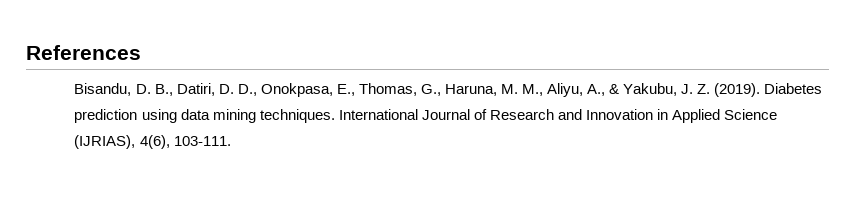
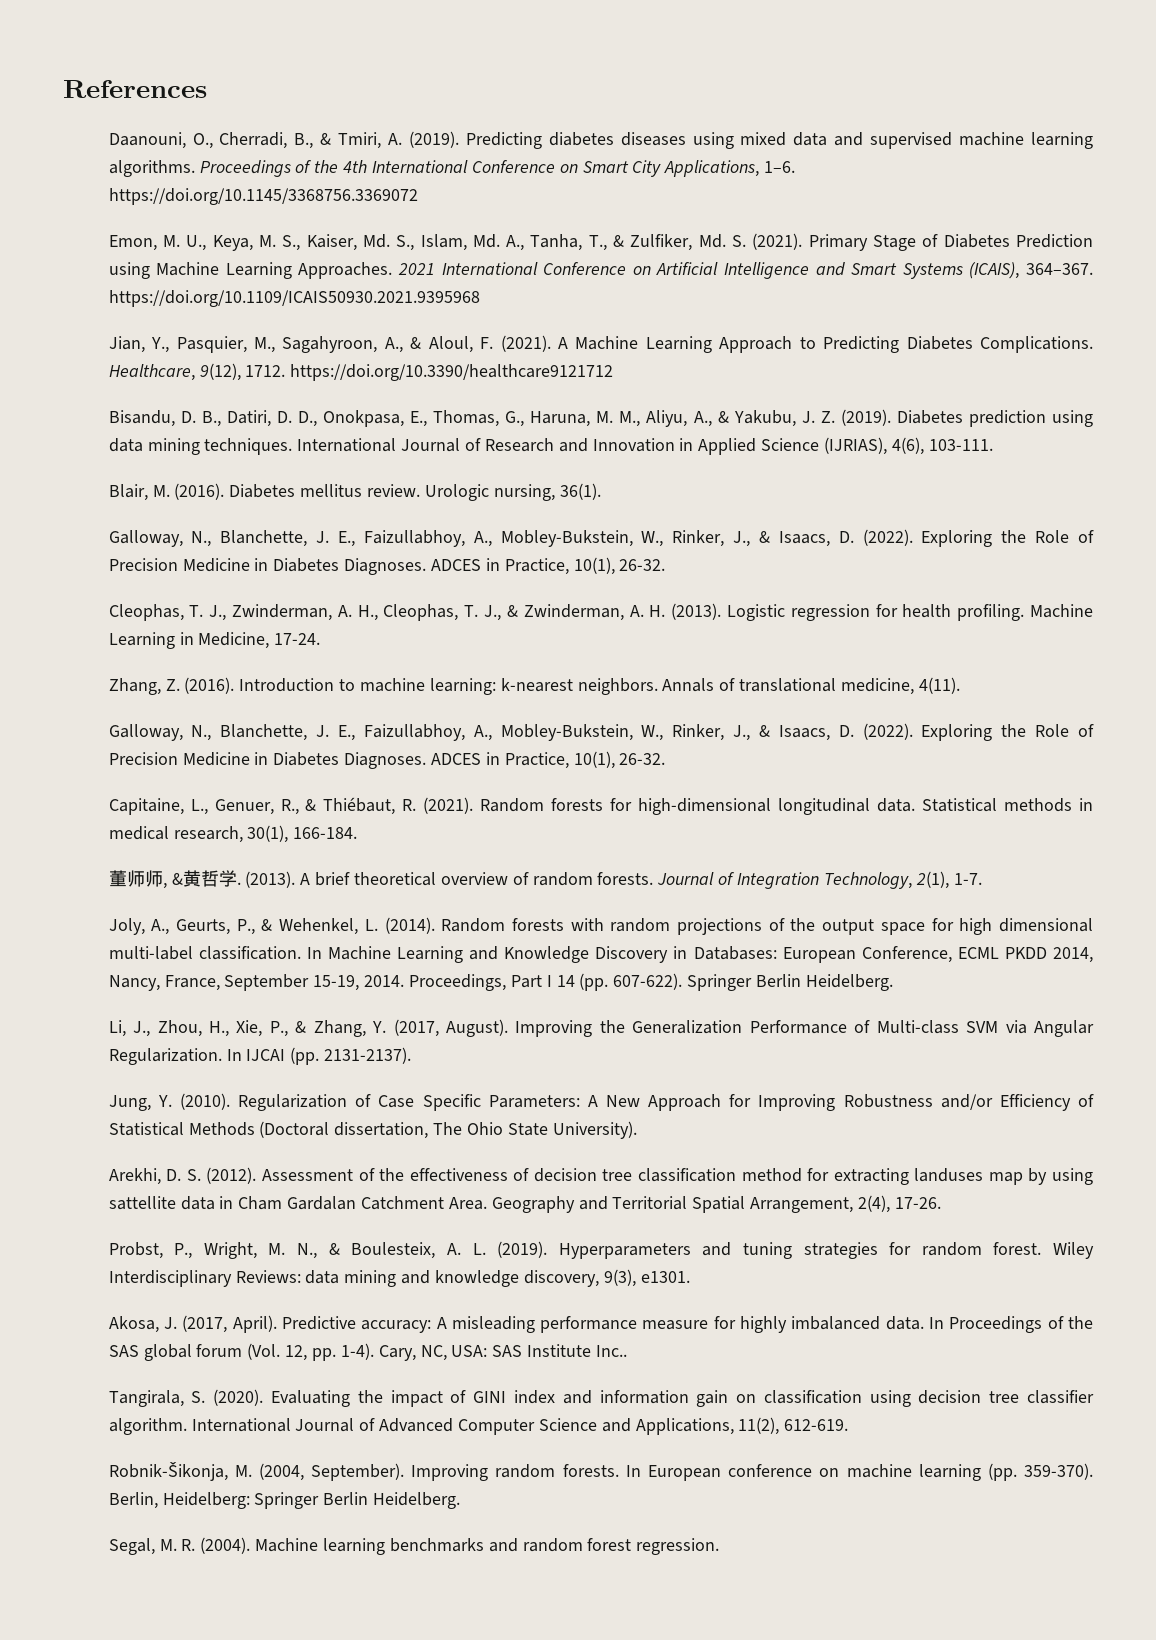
+ Daanouni, O., Cherradi, B., & Tmiri, A. (2019). Predicting diabetes diseases using mixed data and supervised machine learning algorithms. Proceedings of the 4th International Conference on Smart City Applications, 1–6. https://doi.org/10.1145/3368756.3369072
+ Emon, M. U., Keya, M. S., Kaiser, Md. S., Islam, Md. A., Tanha, T., & Zulfiker, Md. S. (2021). Primary Stage of Diabetes Prediction using Machine Learning Approaches. 2021 International Conference on Artificial Intelligence and Smart Systems (ICAIS), 364–367. https://doi.org/10.1109/ICAIS50930.2021.9395968
+ Jian, Y., Pasquier, M., Sagahyroon, A., & Aloul, F. (2021). A Machine Learning Approach to Predicting Diabetes Complications. Healthcare, 9(12), 1712. https://doi.org/10.3390/healthcare9121712
+ Blair, M. (2016). Diabetes mellitus review. Urologic nursing, 36(1).
+ Galloway, N., Blanchette, J. E., Faizullabhoy, A., Mobley-Bukstein, W., Rinker, J., & Isaacs, D. (2022). Exploring the Role of Precision Medicine in Diabetes Diagnoses. ADCES in Practice, 10(1), 26-32.
+ Cleophas, T. J., Zwinderman, A. H., Cleophas, T. J., & Zwinderman, A. H. (2013). Logistic regression for health profiling. Machine Learning in Medicine, 17-24.
+ Zhang, Z. (2016). Introduction to machine learning: k-nearest neighbors. Annals of translational medicine, 4(11).
+ Galloway, N., Blanchette, J. E., Faizullabhoy, A., Mobley-Bukstein, W., Rinker, J., & Isaacs, D. (2022). Exploring the Role of Precision Medicine in Diabetes Diagnoses. ADCES in Practice, 10(1), 26-32.
+ Capitaine, L., Genuer, R., & Thiébaut, R. (2021). Random forests for high-dimensional longitudinal data. Statistical methods in medical research, 30(1), 166-184.
+ 董师师, &黄哲学. (2013). A brief theoretical overview of random forests. Journal of Integration Technology, 2(1), 1-7.
+ Joly, A., Geurts, P., & Wehenkel, L. (2014). Random forests with random projections of the output space for high dimensional multi-label classification. In Machine Learning and Knowledge Discovery in Databases: European Conference, ECML PKDD 2014, Nancy, France, September 15-19, 2014. Proceedings, Part I 14 (pp. 607-622). Springer Berlin Heidelberg.
+ Li, J., Zhou, H., Xie, P., & Zhang, Y. (2017, August). Improving the Generalization Performance of Multi-class SVM via Angular Regularization. In IJCAI (pp. 2131-2137).
+ Jung, Y. (2010). Regularization of Case Specific Parameters: A New Approach for Improving Robustness and/or Efficiency of Statistical Methods (Doctoral dissertation, The Ohio State University).
+ Arekhi, D. S. (2012). Assessment of the effectiveness of decision tree classification method for extracting landuses map by using sattellite data in Cham Gardalan Catchment Area. Geography and Territorial Spatial Arrangement, 2(4), 17-26.
+ Probst, P., Wright, M. N., & Boulesteix, A. L. (2019). Hyperparameters and tuning strategies for random forest. Wiley Interdisciplinary Reviews: data mining and knowledge discovery, 9(3), e1301.
+ Akosa, J. (2017, April). Predictive accuracy: A misleading performance measure for highly imbalanced data. In Proceedings of the SAS global forum (Vol. 12, pp. 1-4). Cary, NC, USA: SAS Institute Inc..
+ Tangirala, S. (2020). Evaluating the impact of GINI index and information gain on classification using decision tree classifier algorithm. International Journal of Advanced Computer Science and Applications, 11(2), 612-619.
+ Robnik-Šikonja, M. (2004, September). Improving random forests. In European conference on machine learning (pp. 359-370). Berlin, Heidelberg: Springer Berlin Heidelberg.
+ Segal, M. R. (2004). Machine learning benchmarks and random forest regression.

